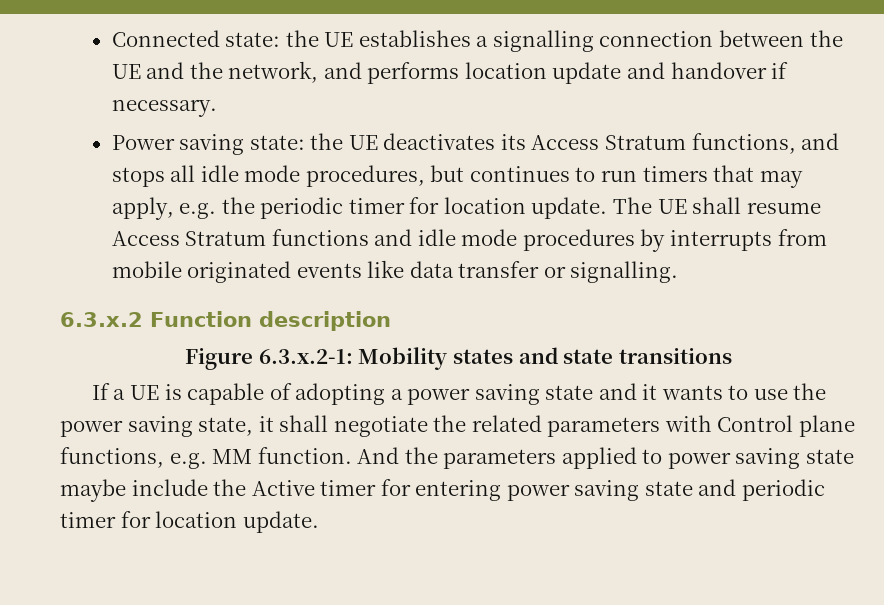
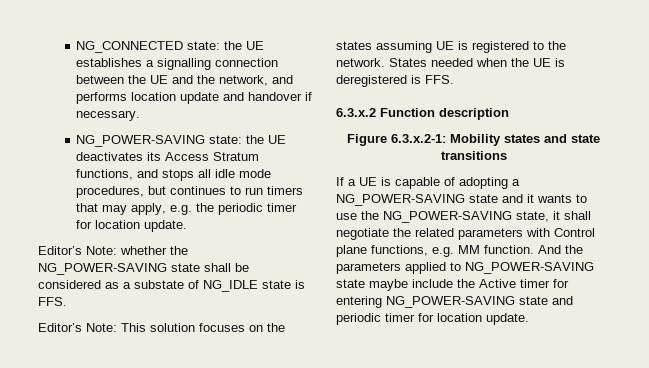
- Connected state: the UE establishes a signalling connection between the UE and the network, and performs location update and handover if necessary.
+ NG_CONNECTED state: the UE establishes a signalling connection between the UE and the network, and performs location update and handover if necessary.
- Power saving state: the UE deactivates its Access Stratum functions, and stops all idle mode procedures, but continues to run timers that may apply, e.g. the periodic timer for location update. The UE shall resume Access Stratum functions and idle mode procedures by interrupts from mobile originated events like data transfer or signalling.
+ NG_POWER-SAVING state: the UE deactivates its Access Stratum functions, and stops all idle mode procedures, but continues to run timers that may apply, e.g. the periodic timer for location update.
+ Editor’s Note: whether the NG_POWER-SAVING state shall be considered as a substate of NG_IDLE state is FFS.
+ Editor’s Note: This solution focuses on the states assuming UE is registered to the network. States needed when the UE is deregistered is FFS.
- If a UE is capable of adopting a power saving state and it wants to use the power saving state, it shall negotiate the related parameters with Control plane functions, e.g. MM function.
+ If a UE is capable of adopting a NG_POWER-SAVING state and it wants to use the NG_POWER-SAVING state, it shall negotiate the related parameters with Control plane functions, e.g. MM function.
- And the parameters applied to power saving state maybe include the Active timer for entering power saving state and periodic timer for location update.
+ And the parameters applied to NG_POWER-SAVING state maybe include the Active timer for entering NG_POWER-SAVING state and periodic timer for location update.

